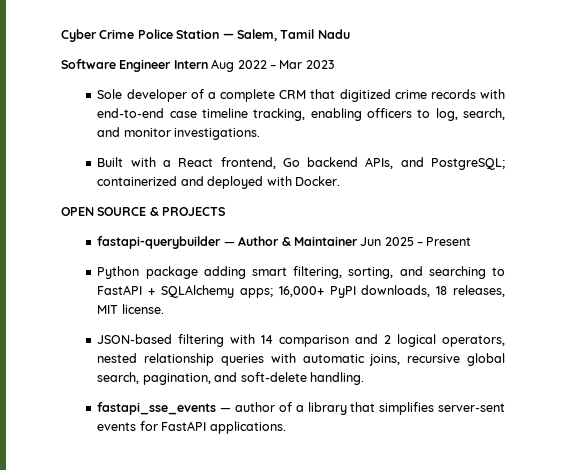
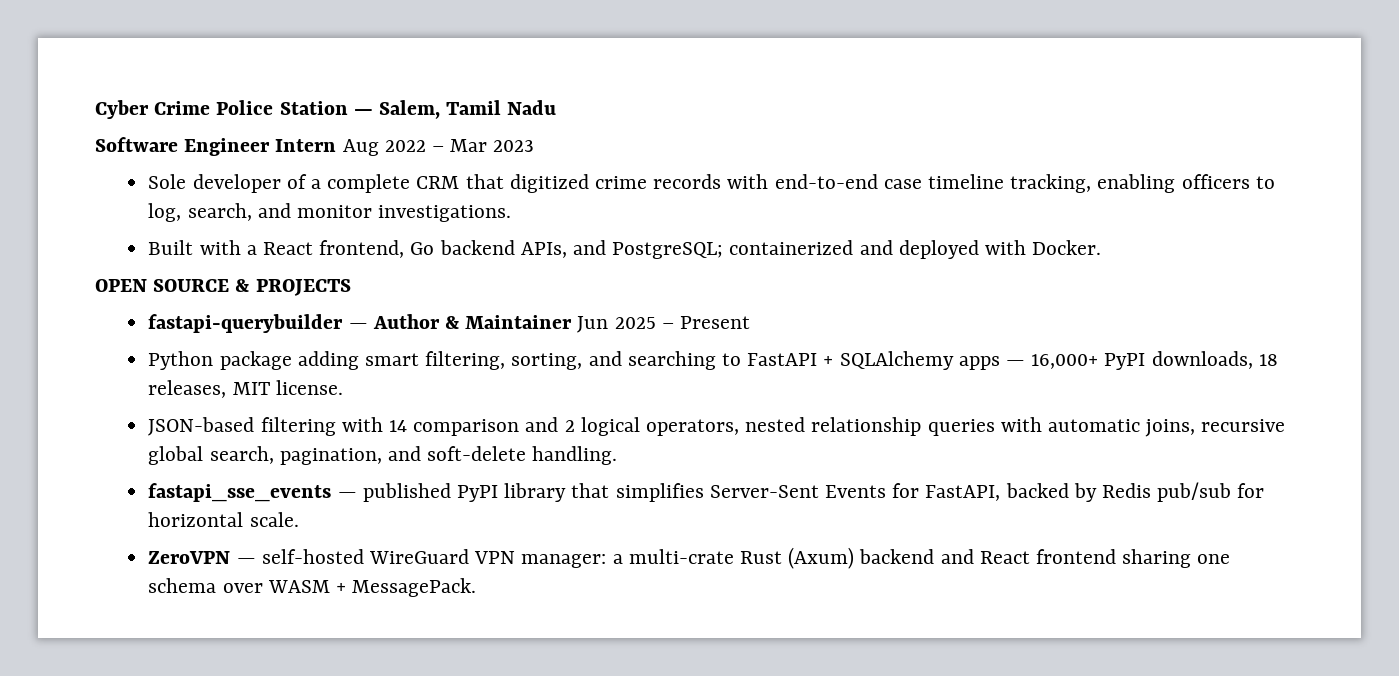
- Python package adding smart filtering, sorting, and searching to FastAPI + SQLAlchemy apps; 16,000+ PyPI downloads, 18 releases, MIT license.
+ Python package adding smart filtering, sorting, and searching to FastAPI + SQLAlchemy apps — 16,000+ PyPI downloads, 18 releases, MIT license.
- fastapi_sse_events — author of a library that simplifies server-sent events for FastAPI applications.
+ fastapi_sse_events — published PyPI library that simplifies Server-Sent Events for FastAPI, backed by Redis pub/sub for horizontal scale.
+ ZeroVPN — self-hosted WireGuard VPN manager: a multi-crate Rust (Axum) backend and React frontend sharing one schema over WASM + MessagePack.

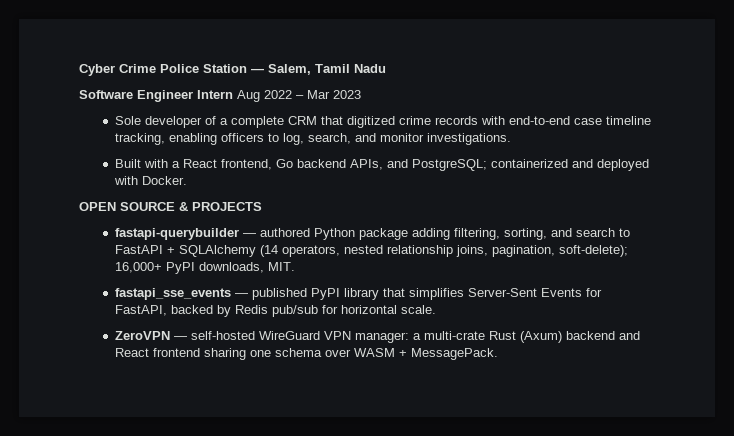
- fastapi-querybuilder — Author & Maintainer Jun 2025 – Present
- Python package adding smart filtering, sorting, and searching to FastAPI + SQLAlchemy apps — 16,000+ PyPI downloads, 18 releases, MIT license.
- JSON-based filtering with 14 comparison and 2 logical operators, nested relationship queries with automatic joins, recursive global search, pagination, and soft-delete handling.
+ fastapi-querybuilder — authored Python package adding filtering, sorting, and search to FastAPI + SQLAlchemy (14 operators, nested relationship joins, pagination, soft-delete); 16,000+ PyPI downloads, MIT.

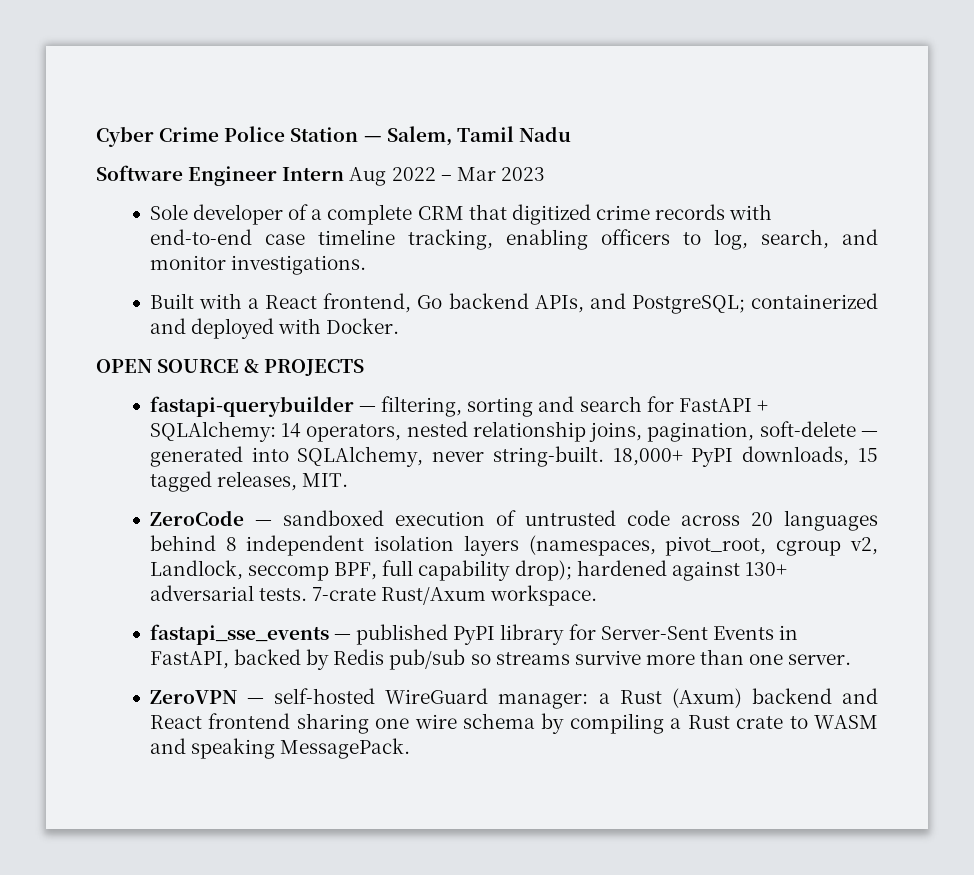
- fastapi-querybuilder — authored Python package adding filtering, sorting, and search to FastAPI + SQLAlchemy (14 operators, nested relationship joins, pagination, soft-delete); 16,000+ PyPI downloads, MIT.
+ fastapi-querybuilder — filtering, sorting and search for FastAPI + SQLAlchemy: 14 operators, nested relationship joins, pagination, soft-delete — generated into SQLAlchemy, never string-built. 18,000+ PyPI downloads, 15 tagged releases, MIT.
+ ZeroCode — sandboxed execution of untrusted code across 20 languages behind 8 independent isolation layers (namespaces, pivot_root, cgroup v2, Landlock, seccomp BPF, full capability drop); hardened against 130+ adversarial tests. 7-crate Rust/Axum workspace.
- fastapi_sse_events — published PyPI library that simplifies Server-Sent Events for FastAPI, backed by Redis pub/sub for horizontal scale.
+ fastapi_sse_events — published PyPI library for Server-Sent Events in FastAPI, backed by Redis pub/sub so streams survive more than one server.
- ZeroVPN — self-hosted WireGuard VPN manager: a multi-crate Rust (Axum) backend and React frontend sharing one schema over WASM + MessagePack.
+ ZeroVPN — self-hosted WireGuard manager: a Rust (Axum) backend and React frontend sharing one wire schema by compiling a Rust crate to WASM and speaking MessagePack.

